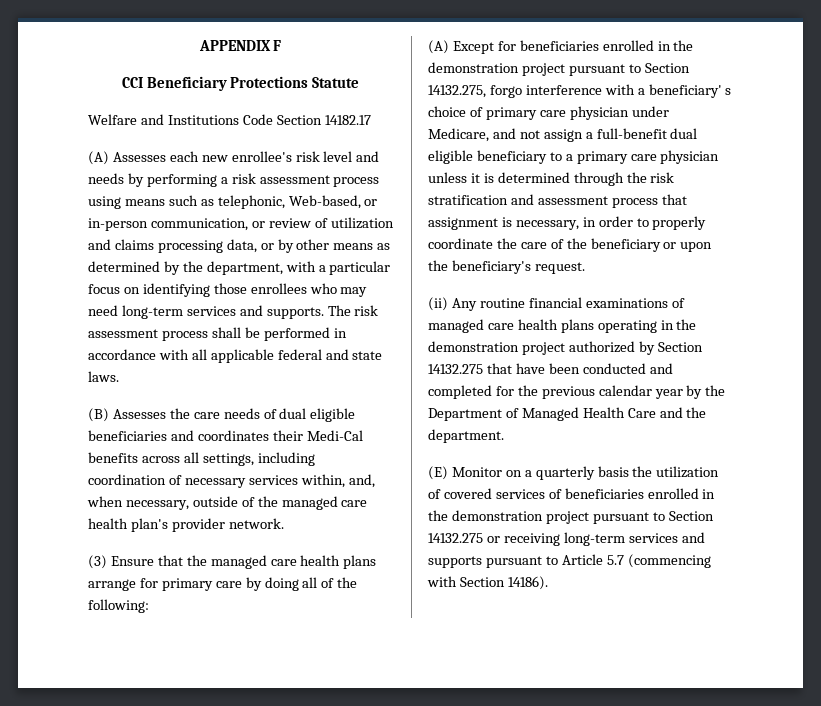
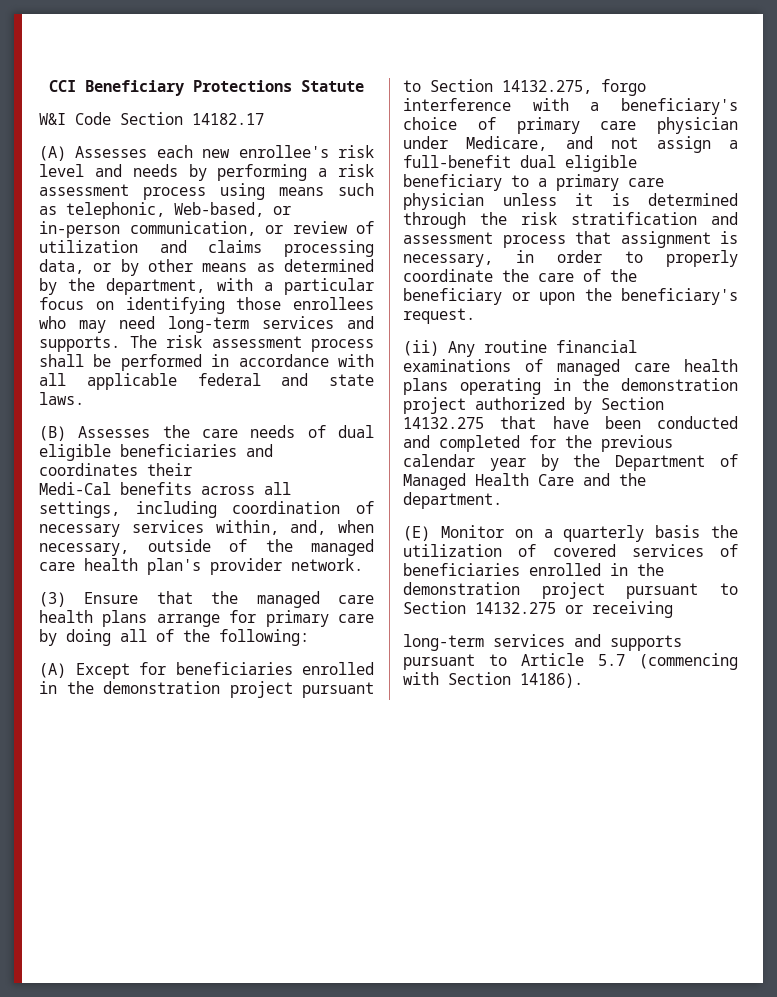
- APPENDIX F
- Welfare and Institutions Code Section 14182.17
+ W&I Code Section 14182.17
- (B) Assesses the care needs of dual eligible beneficiaries and coordinates their Medi-Cal benefits across all settings, including coordination of necessary services within, and, when necessary, outside of the managed care health plan's provider network.
+ (B) Assesses the care needs of dual eligible beneficiaries and coordinates their
+ Medi-Cal benefits across all settings, including coordination of necessary services within, and, when necessary, outside of the managed care health plan's provider network.
- (A) Except for beneficiaries enrolled in the demonstration project pursuant to Section 14132.275, forgo interference with a beneficiary' s choice of primary care physician under Medicare, and not assign a full-benefit dual eligible beneficiary to a primary care physician unless it is determined through the risk stratification and assessment process that assignment is necessary, in order to properly coordinate the care of the beneficiary or upon the beneficiary's request.
+ (A) Except for beneficiaries enrolled in the demonstration project pursuant to Section 14132.275, forgo interference with a beneficiary's choice of primary care physician under Medicare, and not assign a full-benefit dual eligible beneficiary to a primary care physician unless it is determined through the risk stratification and assessment process that assignment is necessary, in order to properly coordinate the care of the beneficiary or upon the beneficiary's request.
- (E) Monitor on a quarterly basis the utilization of covered services of beneficiaries enrolled in the demonstration project pursuant to Section 14132.275 or receiving long-term services and supports pursuant to Article 5.7 (commencing with Section 14186).
+ (E) Monitor on a quarterly basis the utilization of covered services of beneficiaries enrolled in the demonstration project pursuant to Section 14132.275 or receiving
+ long-term services and supports pursuant to Article 5.7 (commencing with Section 14186).

